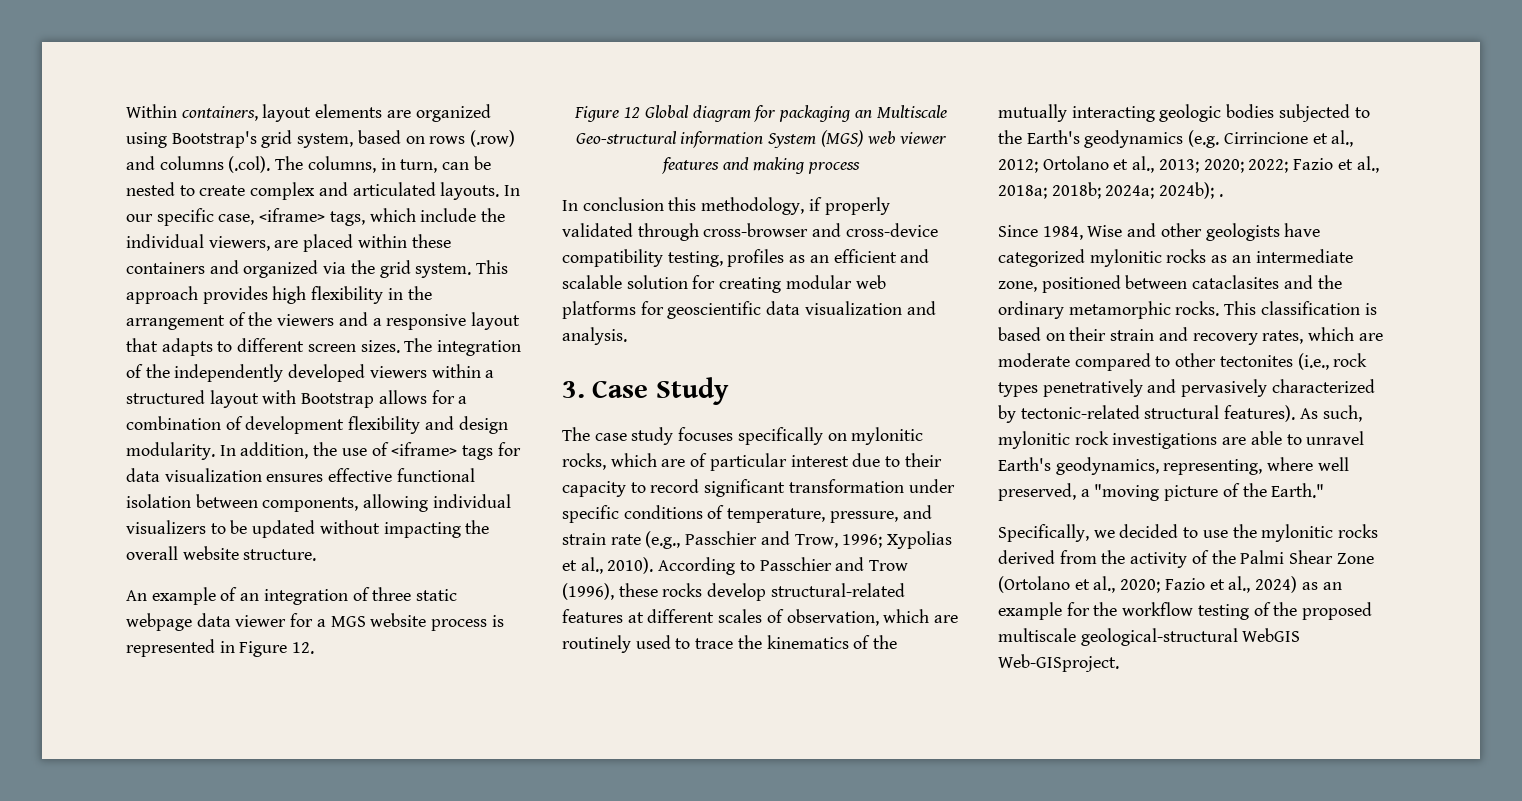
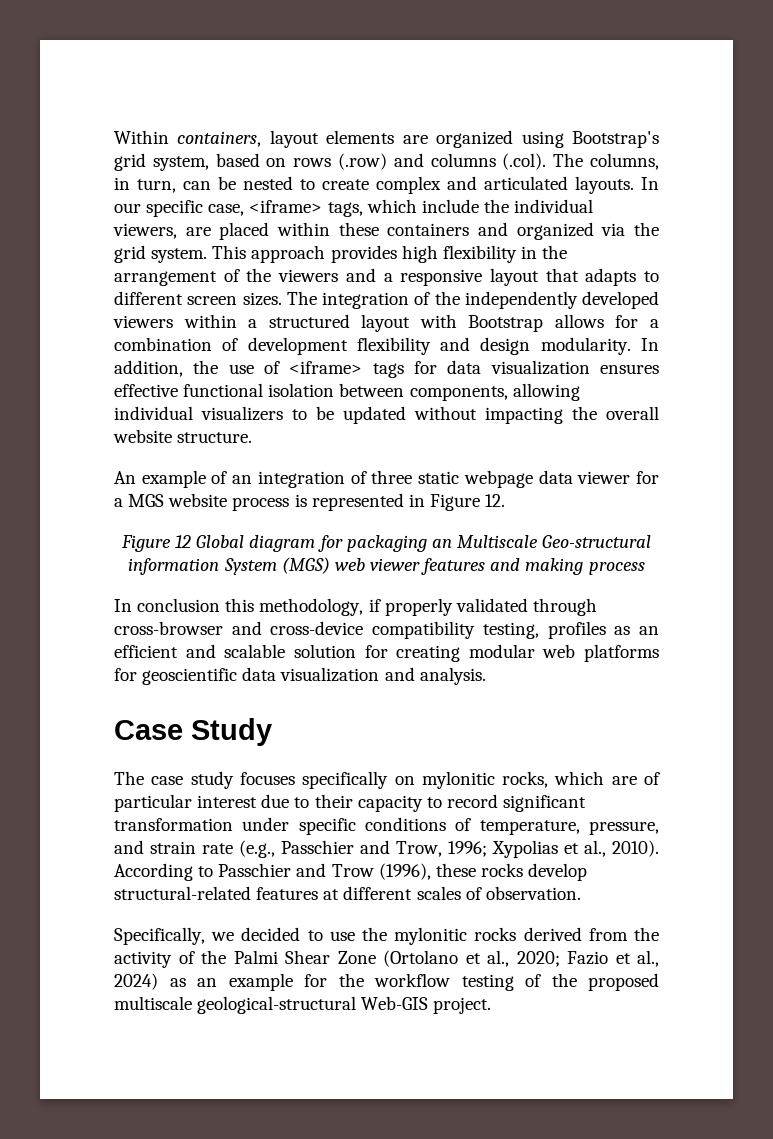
- 3. Case Study
+ Case Study
- According to Passchier and Trow (1996), these rocks develop structural-related features at different scales of observation, which are routinely used to trace the kinematics of the mutually interacting geologic bodies subjected to the Earth's geodynamics (e.g. Cirrincione et al., 2012; Ortolano et al., 2013; 2020; 2022; Fazio et al., 2018a; 2018b; 2024a; 2024b); .
- Since 1984, Wise and other geologists have categorized mylonitic rocks as an intermediate zone, positioned between cataclasites and the ordinary metamorphic rocks. This classification is based on their strain and recovery rates, which are moderate compared to other tectonites (i.e., rock types penetratively and pervasively characterized by tectonic-related structural features). As such, mylonitic rock investigations are able to unravel Earth's geodynamics, representing, where well preserved, a "moving picture of the Earth."
+ According to Passchier and Trow (1996), these rocks develop structural-related features at different scales of observation.
- Specifically, we decided to use the mylonitic rocks derived from the activity of the Palmi Shear Zone (Ortolano et al., 2020; Fazio et al., 2024) as an example for the workflow testing of the proposed multiscale geological-structural WebGIS Web-GISproject.
+ Specifically, we decided to use the mylonitic rocks derived from the activity of the Palmi Shear Zone (Ortolano et al., 2020; Fazio et al., 2024) as an example for the workflow testing of the proposed multiscale geological-structural Web-GIS project.

